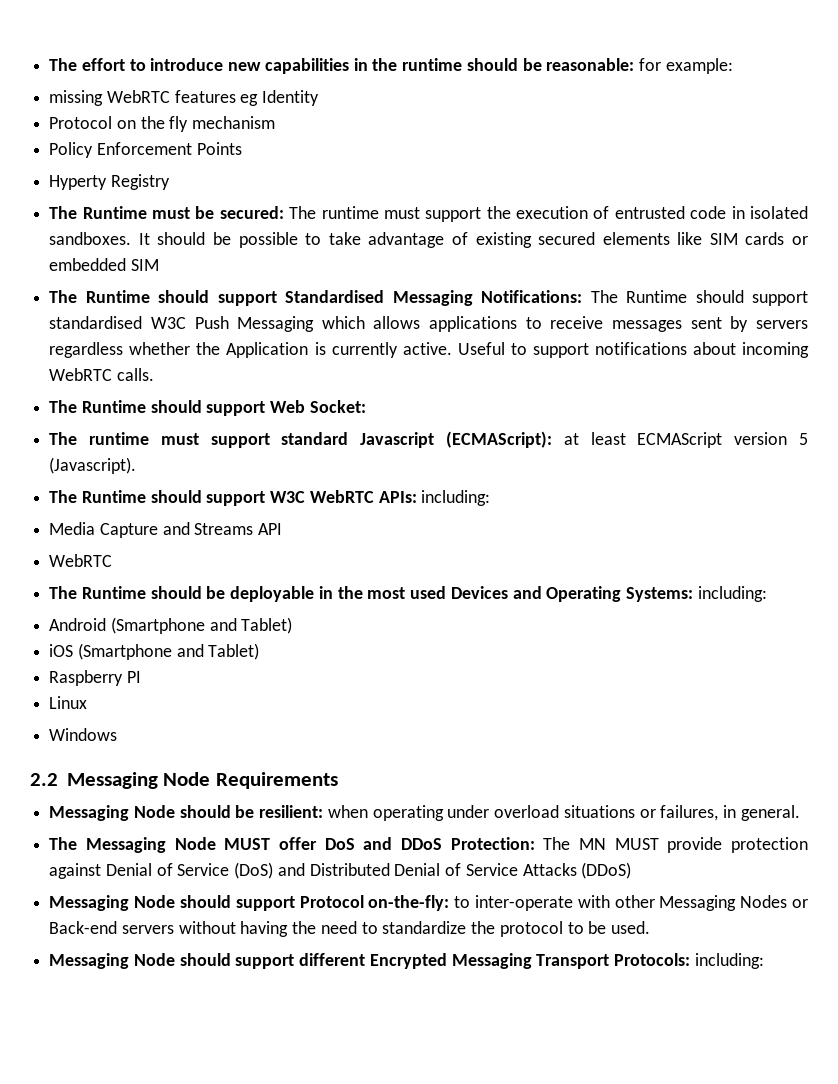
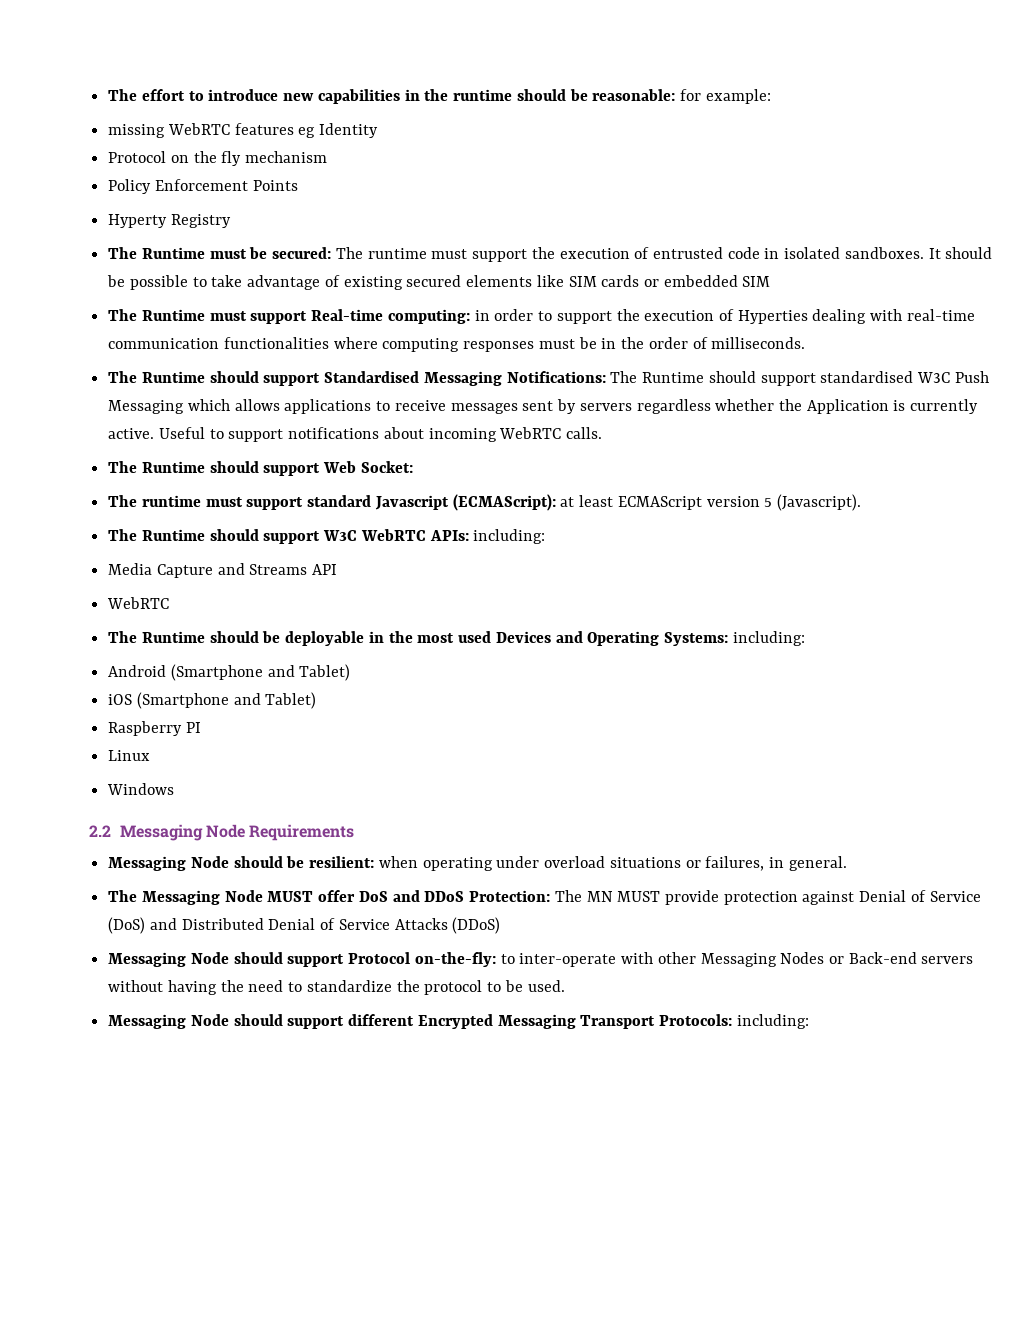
+ The Runtime must support Real-time computing: in order to support the execution of Hyperties dealing with real-time communication functionalities where computing responses must be in the order of milliseconds.

